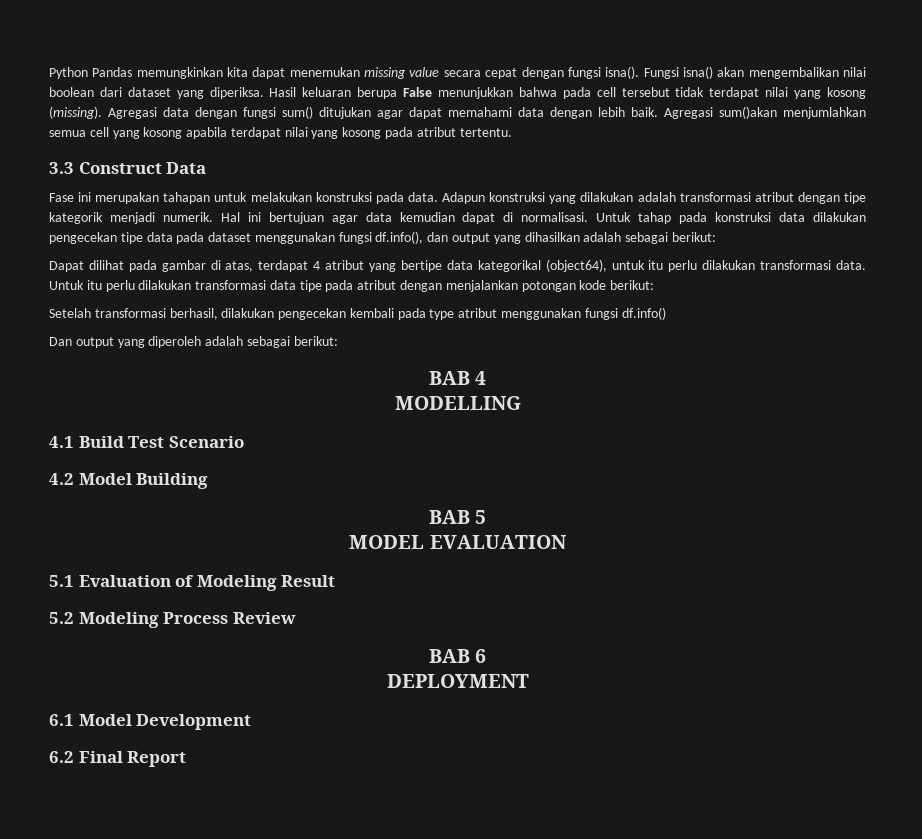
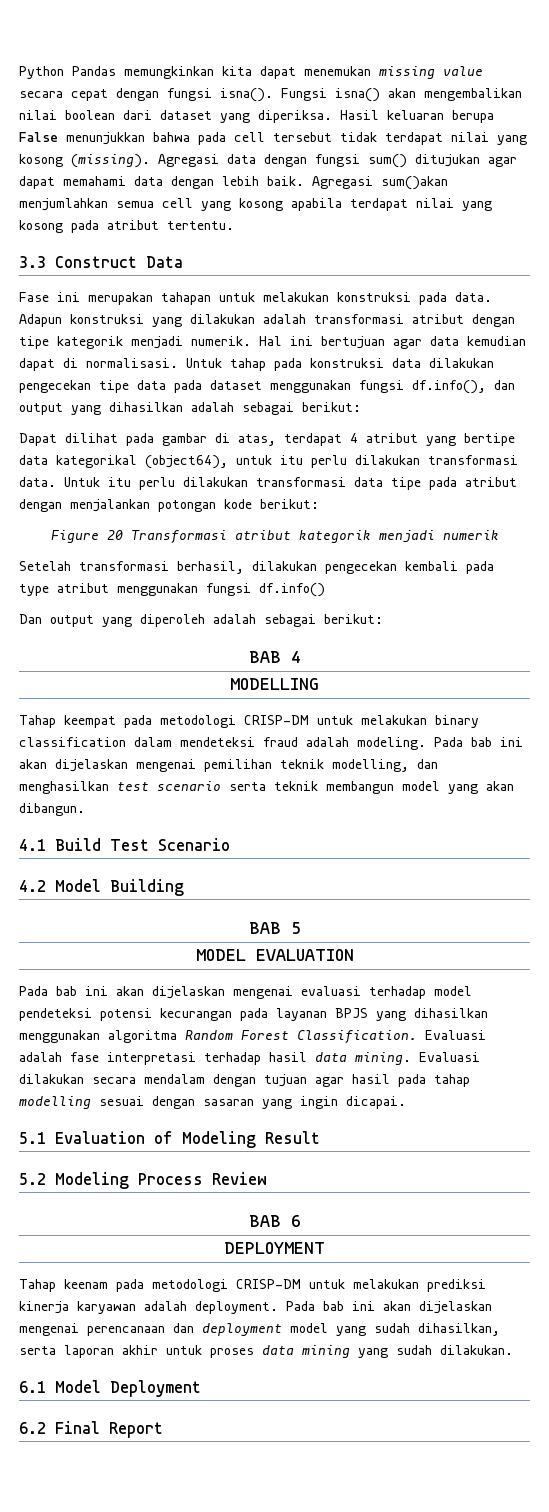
+ Figure 20 Transformasi atribut kategorik menjadi numerik
+ Tahap keempat pada metodologi CRISP-DM untuk melakukan binary classification dalam mendeteksi fraud adalah modeling. Pada bab ini akan dijelaskan mengenai pemilihan teknik modelling, dan menghasilkan test scenario serta teknik membangun model yang akan dibangun.
+ Pada bab ini akan dijelaskan mengenai evaluasi terhadap model pendeteksi potensi kecurangan pada layanan BPJS yang dihasilkan menggunakan algoritma Random Forest Classification. Evaluasi adalah fase interpretasi terhadap hasil data mining. Evaluasi dilakukan secara mendalam dengan tujuan agar hasil pada tahap modelling sesuai dengan sasaran yang ingin dicapai.
+ Tahap keenam pada metodologi CRISP-DM untuk melakukan prediksi kinerja karyawan adalah deployment. Pada bab ini akan dijelaskan mengenai perencanaan dan deployment model yang sudah dihasilkan, serta laporan akhir untuk proses data mining yang sudah dilakukan.
- 6.1 Model Development
+ 6.1 Model Deployment

